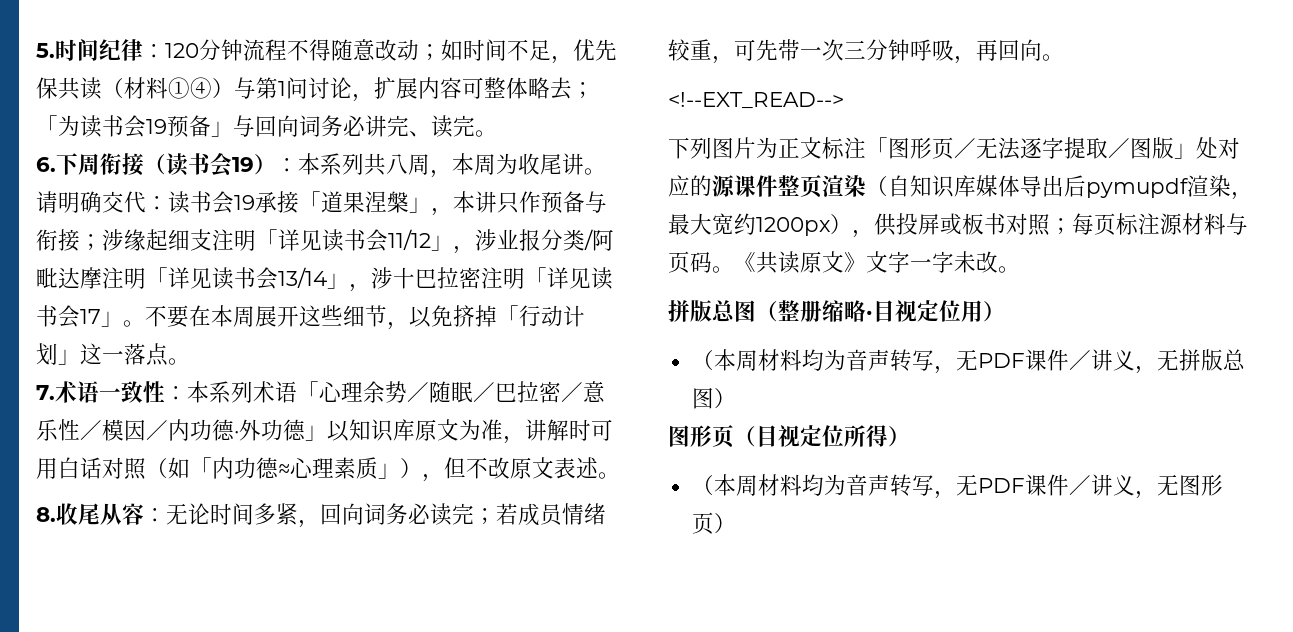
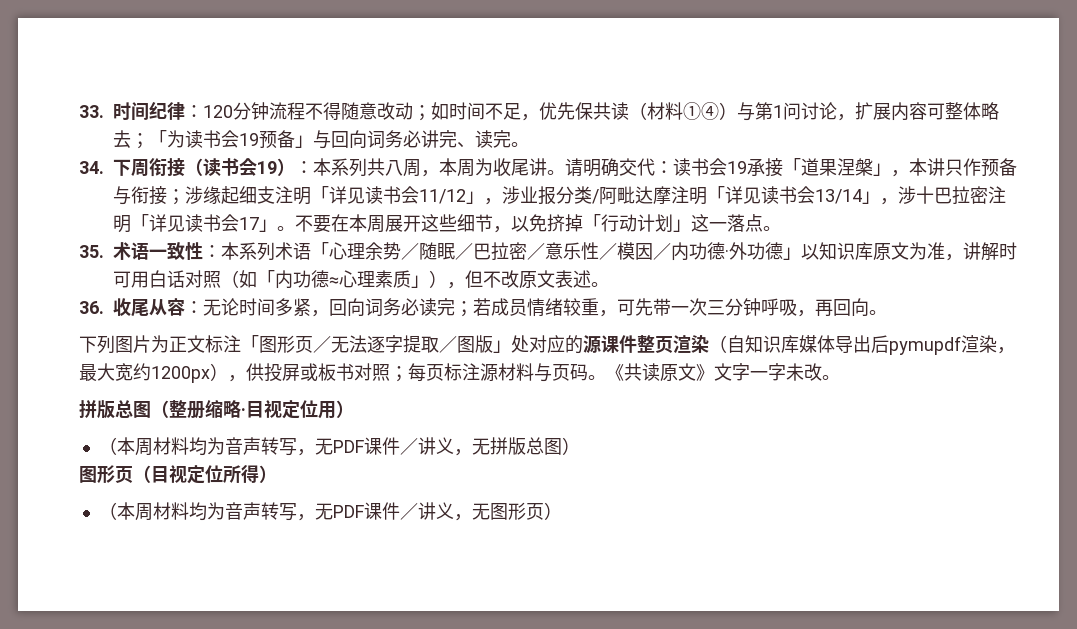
- 5.时间纪律：120分钟流程不得随意改动；如时间不足，优先保共读（材料①④）与第1问讨论，扩展内容可整体略去；「为读书会19预备」与回向词务必讲完、读完。
+ 33.时间纪律：120分钟流程不得随意改动；如时间不足，优先保共读（材料①④）与第1问讨论，扩展内容可整体略去；「为读书会19预备」与回向词务必讲完、读完。
- 6.下周衔接（读书会19）：本系列共八周，本周为收尾讲。
+ 34.下周衔接（读书会19）：本系列共八周，本周为收尾讲。
- 7.术语一致性：本系列术语「心理余势／随眠／巴拉密／意乐性／模因／内功德·外功德」以知识库原文为准，讲解时可用白话对照（如「内功德≈心理素质」），但不改原文表述。
+ 35.术语一致性：本系列术语「心理余势／随眠／巴拉密／意乐性／模因／内功德·外功德」以知识库原文为准，讲解时可用白话对照（如「内功德≈心理素质」），但不改原文表述。
- 8.收尾从容：无论时间多紧，回向词务必读完；若成员情绪较重，可先带一次三分钟呼吸，再回向。
+ 36.收尾从容：无论时间多紧，回向词务必读完；若成员情绪较重，可先带一次三分钟呼吸，再回向。
- <!--EXT_READ-->

